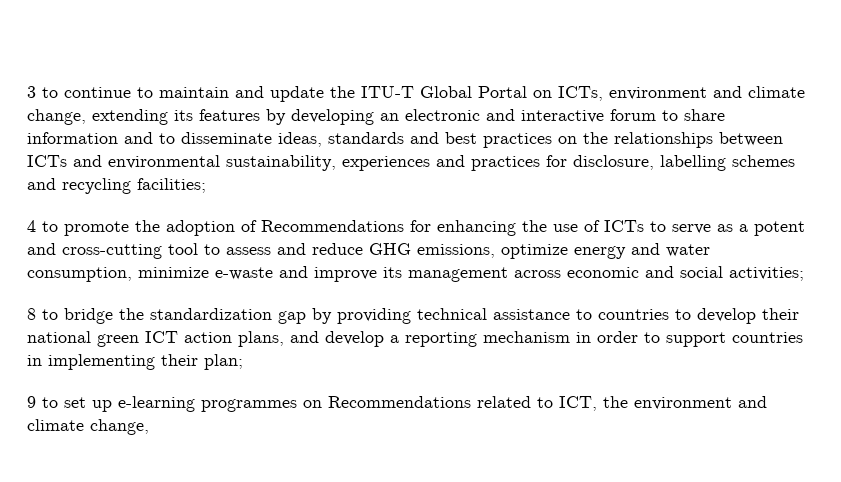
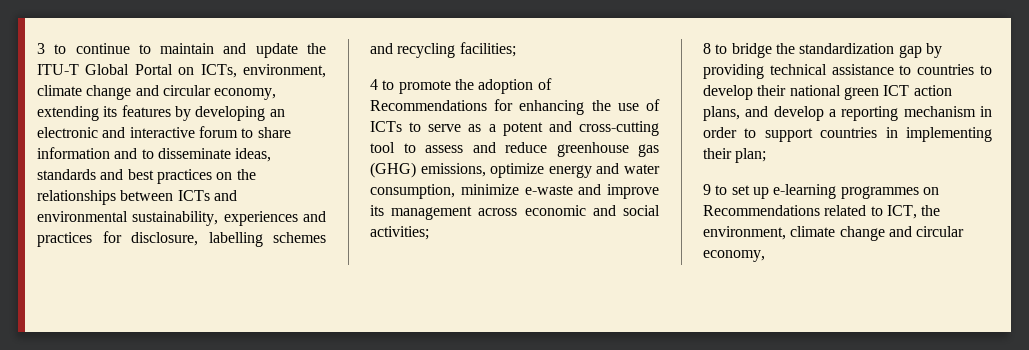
- 3 to continue to maintain and update the ITU-T Global Portal on ICTs, environment and climate change, extending its features by developing an electronic and interactive forum to share information and to disseminate ideas, standards and best practices on the relationships between ICTs and environmental sustainability, experiences and practices for disclosure, labelling schemes and recycling facilities;
+ 3 to continue to maintain and update the ITU-T Global Portal on ICTs, environment, climate change and circular economy, extending its features by developing an electronic and interactive forum to share information and to disseminate ideas, standards and best practices on the relationships between ICTs and environmental sustainability, experiences and practices for disclosure, labelling schemes and recycling facilities;
- 4 to promote the adoption of Recommendations for enhancing the use of ICTs to serve as a potent and cross-cutting tool to assess and reduce GHG emissions, optimize energy and water consumption, minimize e-waste and improve its management across economic and social activities;
+ 4 to promote the adoption of Recommendations for enhancing the use of ICTs to serve as a potent and cross-cutting tool to assess and reduce greenhouse gas (GHG) emissions, optimize energy and water consumption, minimize e-waste and improve its management across economic and social activities;
- 9 to set up e-learning programmes on Recommendations related to ICT, the environment and climate change,
+ 9 to set up e-learning programmes on Recommendations related to ICT, the environment, climate change and circular economy,

